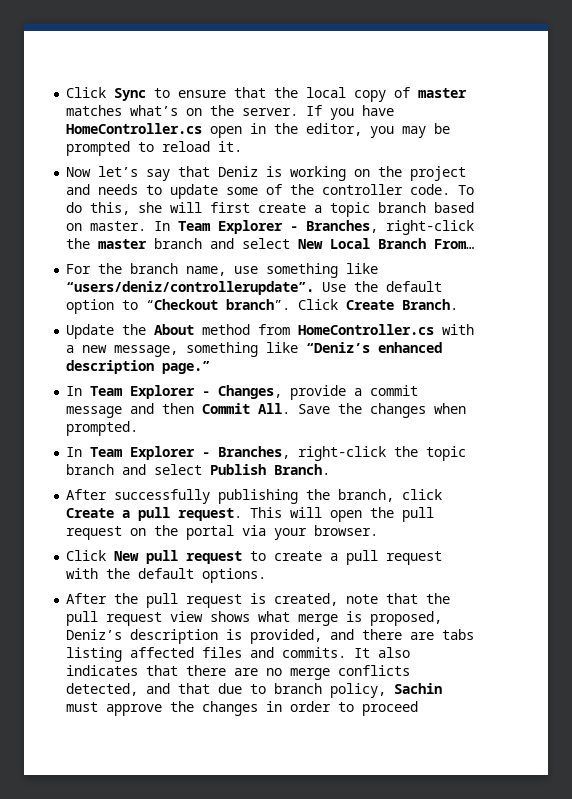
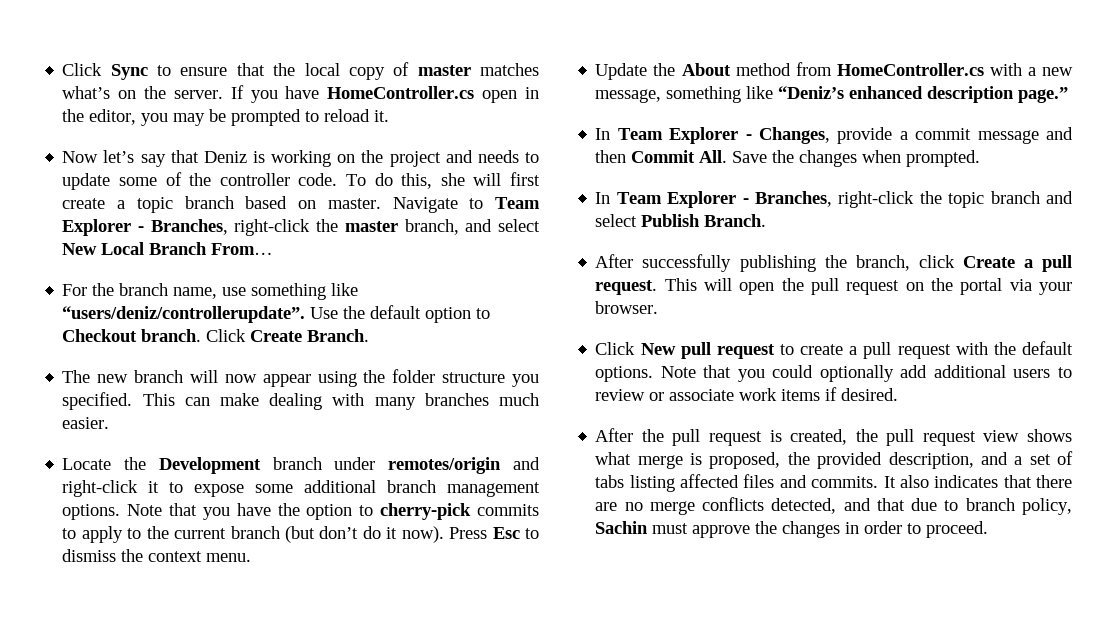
- In Team Explorer - Branches, right-click the master branch and select New Local Branch From…
+ Navigate to Team Explorer - Branches, right-click the master branch, and select New Local Branch From…
- Use the default option to “Checkout branch”.
+ Use the default option to Checkout branch.
+ The new branch will now appear using the folder structure you specified. This can make dealing with many branches much easier.
+ Locate the Development branch under remotes/origin and right-click it to expose some additional branch management options. Note that you have the option to cherry-pick commits to apply to the current branch (but don’t do it now). Press Esc to dismiss the context menu.
+ Note that you could optionally add additional users to review or associate work items if desired.
- After the pull request is created, note that the pull request view shows what merge is proposed, Deniz’s description is provided, and there are tabs listing affected files and commits.
+ After the pull request is created, the pull request view shows what merge is proposed, the provided description, and a set of tabs listing affected files and commits.
- It also indicates that there are no merge conflicts detected, and that due to branch policy, Sachin must approve the changes in order to proceed
+ It also indicates that there are no merge conflicts detected, and that due to branch policy, Sachin must approve the changes in order to proceed.

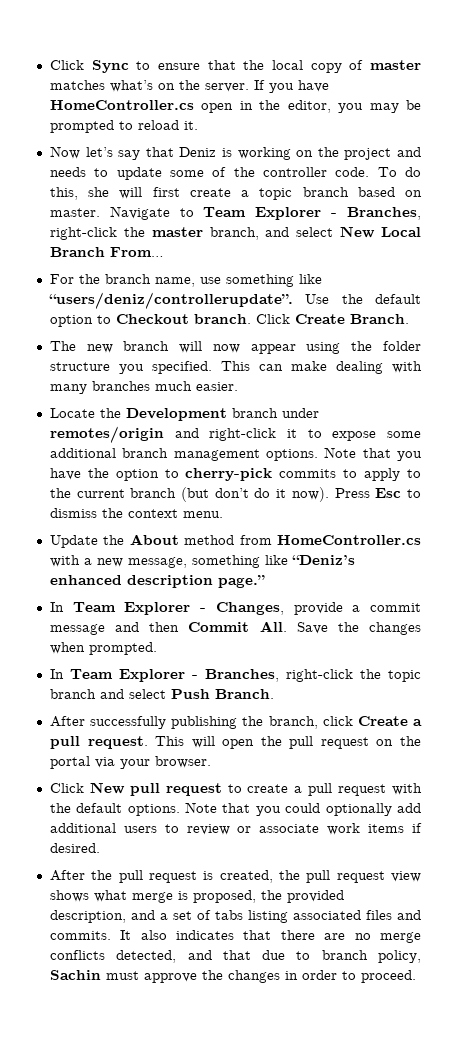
- In Team Explorer - Branches, right-click the topic branch and select Publish Branch.
+ In Team Explorer - Branches, right-click the topic branch and select Push Branch.
- After the pull request is created, the pull request view shows what merge is proposed, the provided description, and a set of tabs listing affected files and commits.
+ After the pull request is created, the pull request view shows what merge is proposed, the provided description, and a set of tabs listing associated files and commits.

